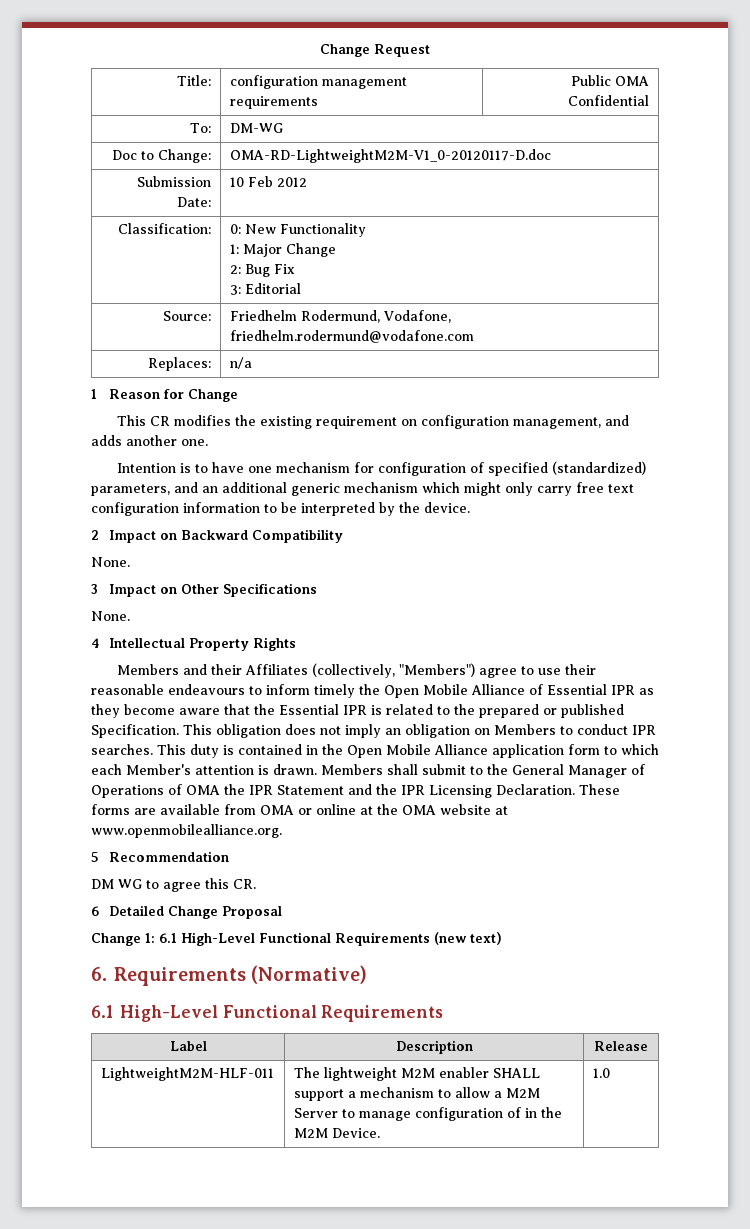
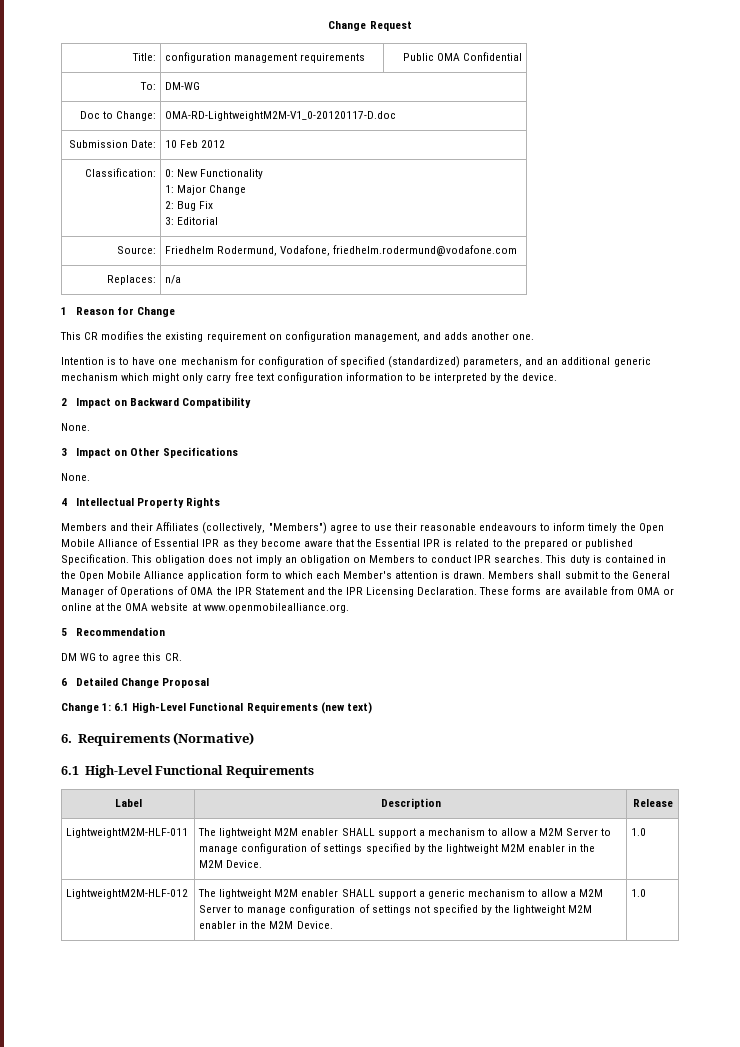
- LightweightM2M-HLF-011 | The lightweight M2M enabler SHALL support a mechanism to allow a M2M Server to manage configuration of in the M2M Device. | 1.0
+ LightweightM2M-HLF-011 | The lightweight M2M enabler SHALL support a mechanism to allow a M2M Server to manage configuration of settings specified by the lightweight M2M enabler in the M2M Device. | 1.0
+ LightweightM2M-HLF-012 | The lightweight M2M enabler SHALL support a generic mechanism to allow a M2M Server to manage configuration of settings not specified by the lightweight M2M enabler in the M2M Device. | 1.0

